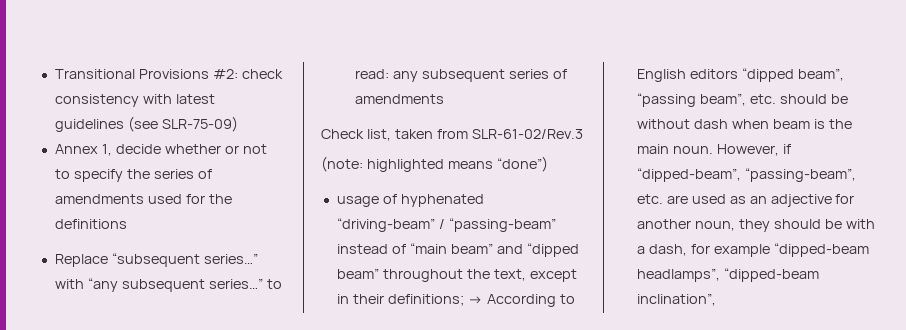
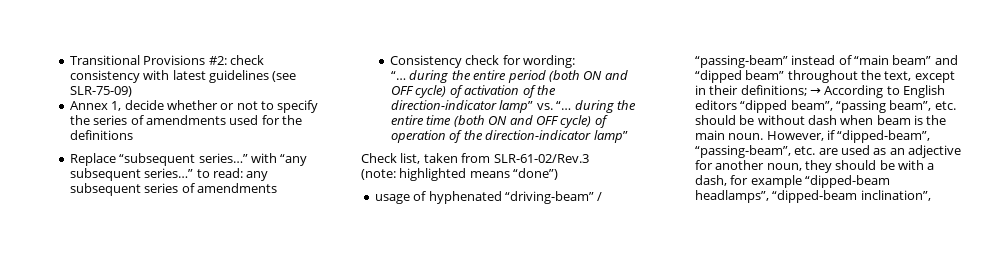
+ Consistency check for wording:
+ “… during the entire period (both ON and OFF cycle) of activation of the direction-indicator lamp” vs. “… during the entire time (both ON and OFF cycle) of operation of the direction-indicator lamp”

